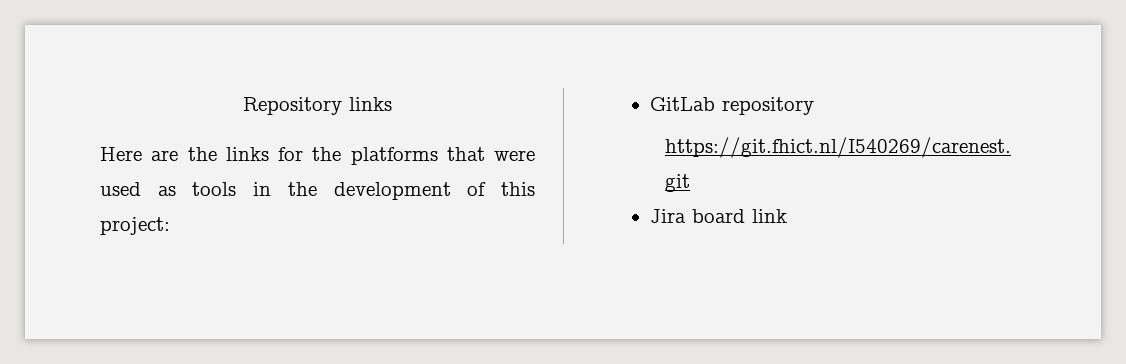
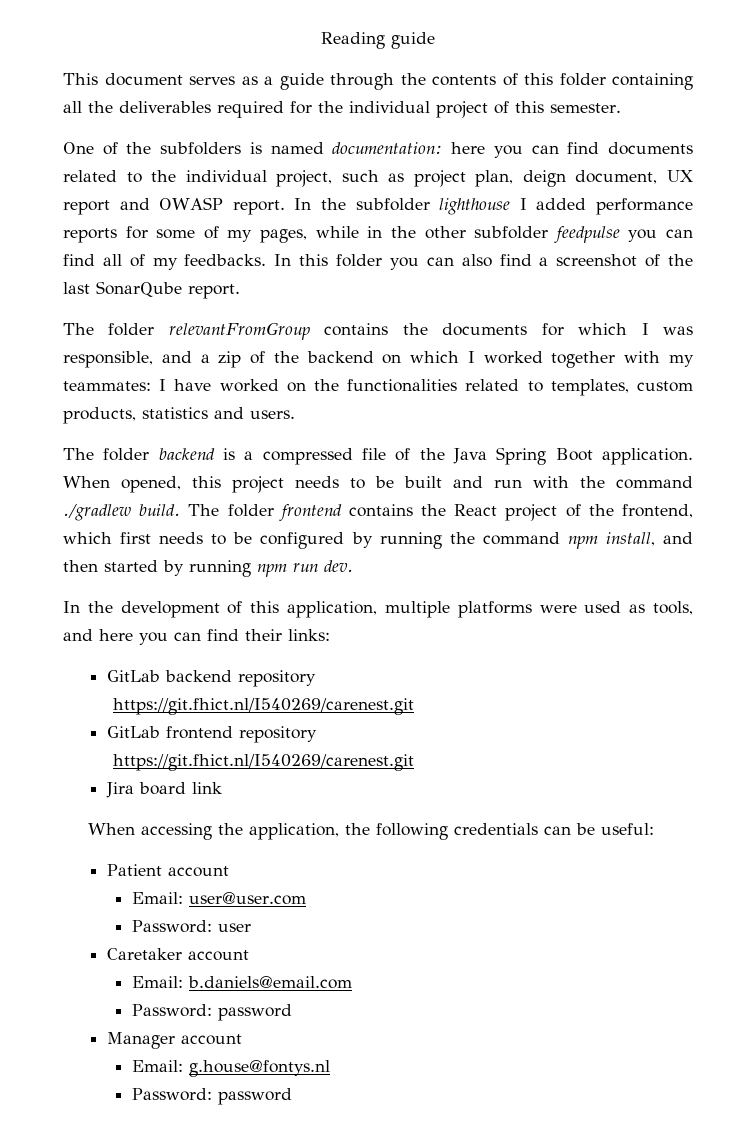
- Repository links
- Here are the links for the platforms that were used as tools in the development of this project:
- GitLab repository
+ Reading guide
+ This document serves as a guide through the contents of this folder containing all the deliverables required for the individual project of this semester.
+ One of the subfolders is named documentation: here you can find documents related to the individual project, such as project plan, deign document, UX report and OWASP report. In the subfolder lighthouse I added performance reports for some of my pages, while in the other subfolder feedpulse you can find all of my feedbacks. In this folder you can also find a screenshot of the last SonarQube report.
+ The folder relevantFromGroup contains the documents for which I was responsible, and a zip of the backend on which I worked together with my teammates: I have worked on the functionalities related to templates, custom products, statistics and users.
+ The folder backend is a compressed file of the Java Spring Boot application. When opened, this project needs to be built and run with the command ./gradlew build. The folder frontend contains the React project of the frontend, which first needs to be configured by running the command npm install, and then started by running npm run dev.
+ In the development of this application, multiple platforms were used as tools, and here you can find their links:
+ GitLab backend repository
+ https://git.fhict.nl/I540269/carenest.git
+ GitLab frontend repository
+ When accessing the application, the following credentials can be useful:
+ Patient account
+ Email: user@user.com
+ Password: user
+ Caretaker account
+ Email: b.daniels@email.com
+ Password: password
+ Manager account
+ Email: g.house@fontys.nl
+ Password: password

